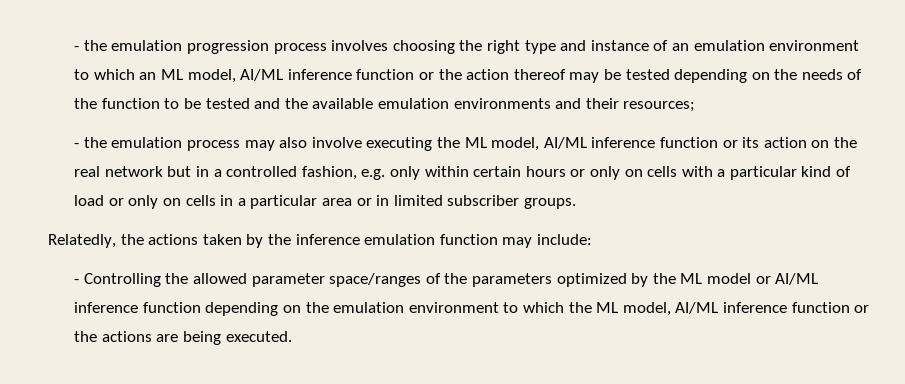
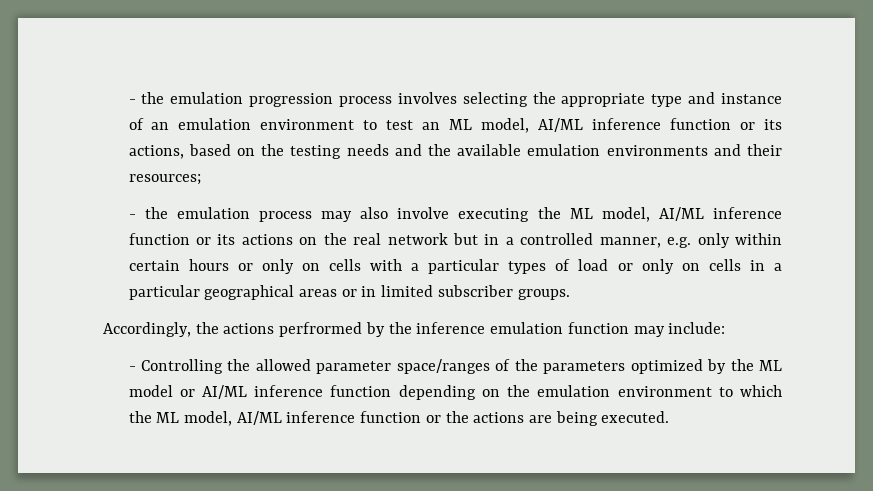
- - the emulation progression process involves choosing the right type and instance of an emulation environment to which an ML model, AI/ML inference function or the action thereof may be tested depending on the needs of the function to be tested and the available emulation environments and their resources;
+ - the emulation progression process involves selecting the appropriate type and instance of an emulation environment to test an ML model, AI/ML inference function or its actions, based on the testing needs and the available emulation environments and their resources;
- - the emulation process may also involve executing the ML model, AI/ML inference function or its action on the real network but in a controlled fashion, e.g. only within certain hours or only on cells with a particular kind of load or only on cells in a particular area or in limited subscriber groups.
+ - the emulation process may also involve executing the ML model, AI/ML inference function or its actions on the real network but in a controlled manner, e.g. only within certain hours or only on cells with a particular types of load or only on cells in a particular geographical areas or in limited subscriber groups.
- Relatedly, the actions taken by the inference emulation function may include:
+ Accordingly, the actions perfrormed by the inference emulation function may include:

